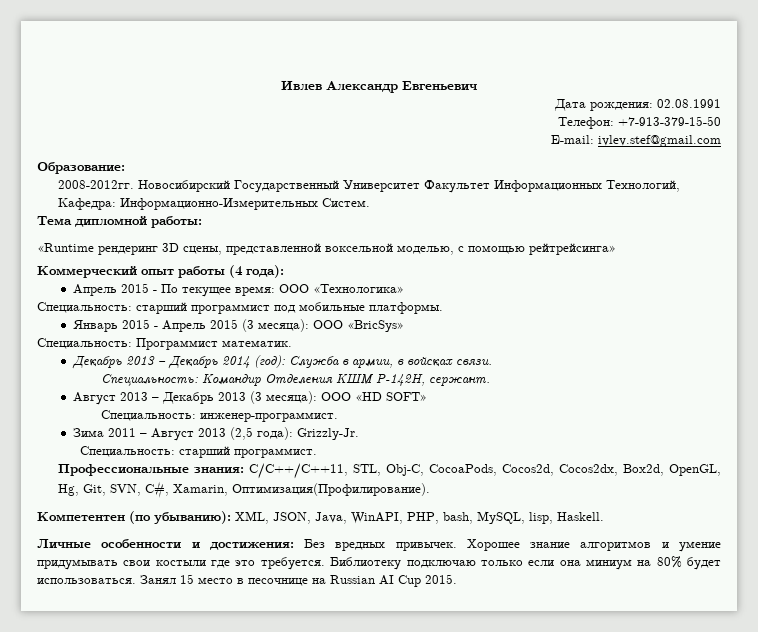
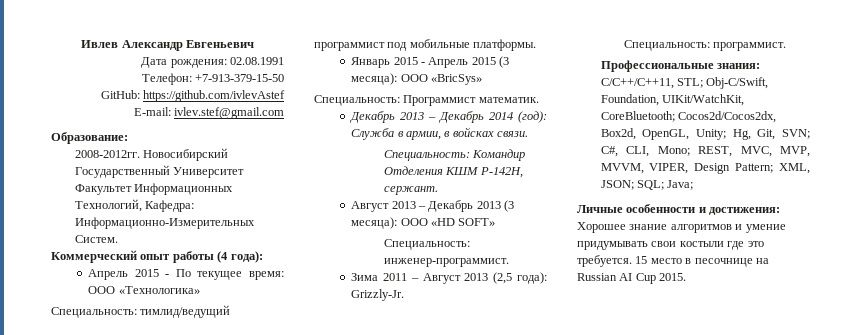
+ GitHub: https://github.com/ivlevAstef
- Тема дипломной работы:
- «Runtime рендеринг 3D сцены, представленной воксельной моделью, с помощью рейтрейсинга»
- Специальность: старший программист под мобильные платформы.
+ Специальность: тимлид/ведущий программист под мобильные платформы.
- Специальность: старший программист.
+ Специальность: программист.
- Профессиональные знания: C/C++/C++11, STL, Obj-C, CocoaPods, Cocos2d, Cocos2dx, Box2d, OpenGL, Hg, Git, SVN, C#, Xamarin, Оптимизация(Профилирование).
- Компетентен (по убыванию): XML, JSON, Java, WinAPI, PHP, bash, MySQL, lisp, Haskell.
+ Профессиональные знания: C/C++/C++11, STL; Obj-C/Swift, Foundation, UIKit/WatchKit, CoreBluetooth; Cocos2d/Cocos2dx, Box2d, OpenGL, Unity; Hg, Git, SVN; C#, CLI, Mono; REST, MVC, MVP, MVVM, VIPER, Design Pattern; XML, JSON; SQL; Java;
- Личные особенности и достижения: Без вредных привычек. Хорошее знание алгоритмов и умение придумывать свои костыли где это требуется.
+ Личные особенности и достижения: Хорошее знание алгоритмов и умение придумывать свои костыли где это требуется.
- Библиотеку подключаю только если она миниум на 80% будет использоваться. Занял 15 место в песочнице на Russian AI Cup 2015.
+ 15 место в песочнице на Russian AI Cup 2015.

